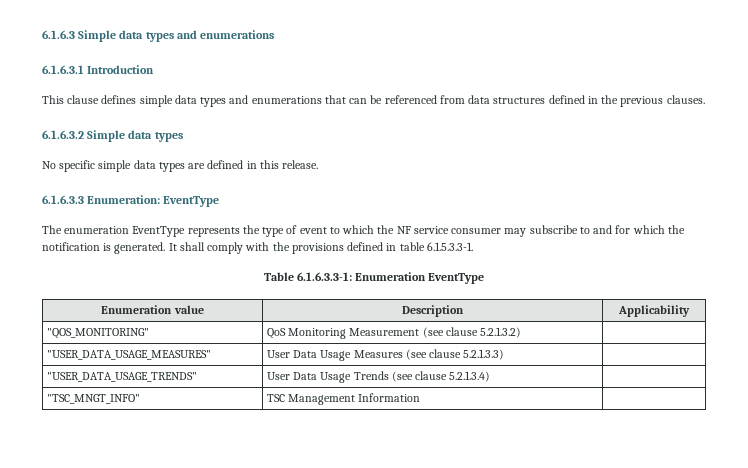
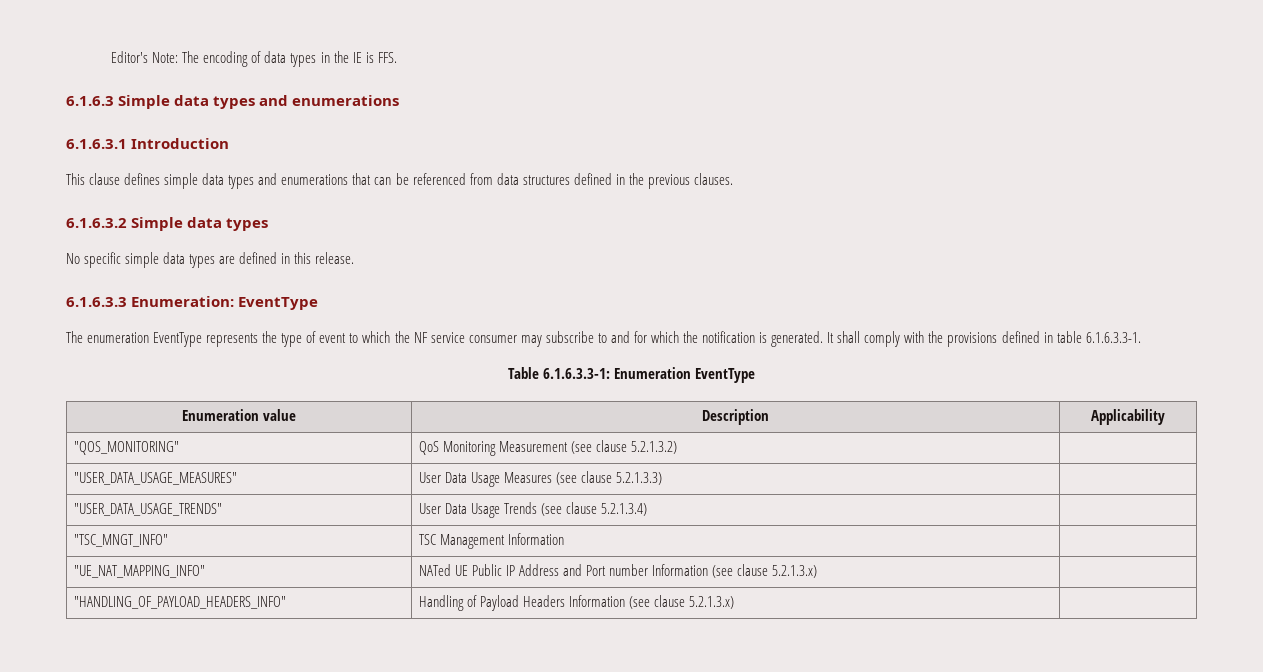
+ Editor's Note: The encoding of data types in the IE is FFS.
- It shall comply with the provisions defined in table 6.1.5.3.3-1.
+ It shall comply with the provisions defined in table 6.1.6.3.3-1.
+ "UE_NAT_MAPPING_INFO" | NATed UE Public IP Address and Port number Information (see clause 5.2.1.3.x) |
+ "HANDLING_OF_PAYLOAD_HEADERS_INFO" | Handling of Payload Headers Information (see clause 5.2.1.3.x) |

